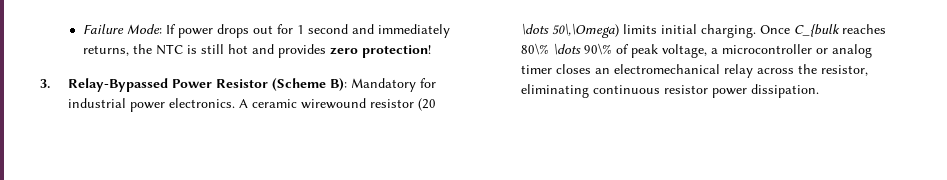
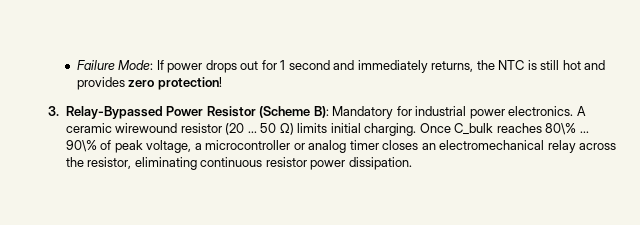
- A ceramic wirewound resistor (20 \dots 50\,\Omega) limits initial charging.
+ A ceramic wirewound resistor (20 ... 50 Ω) limits initial charging.
- Once C_{bulk reaches 80\% \dots 90\% of peak voltage, a microcontroller or analog timer closes an electromechanical relay across the resistor, eliminating continuous resistor power dissipation.
+ Once C_bulk reaches 80\% ... 90\% of peak voltage, a microcontroller or analog timer closes an electromechanical relay across the resistor, eliminating continuous resistor power dissipation.

